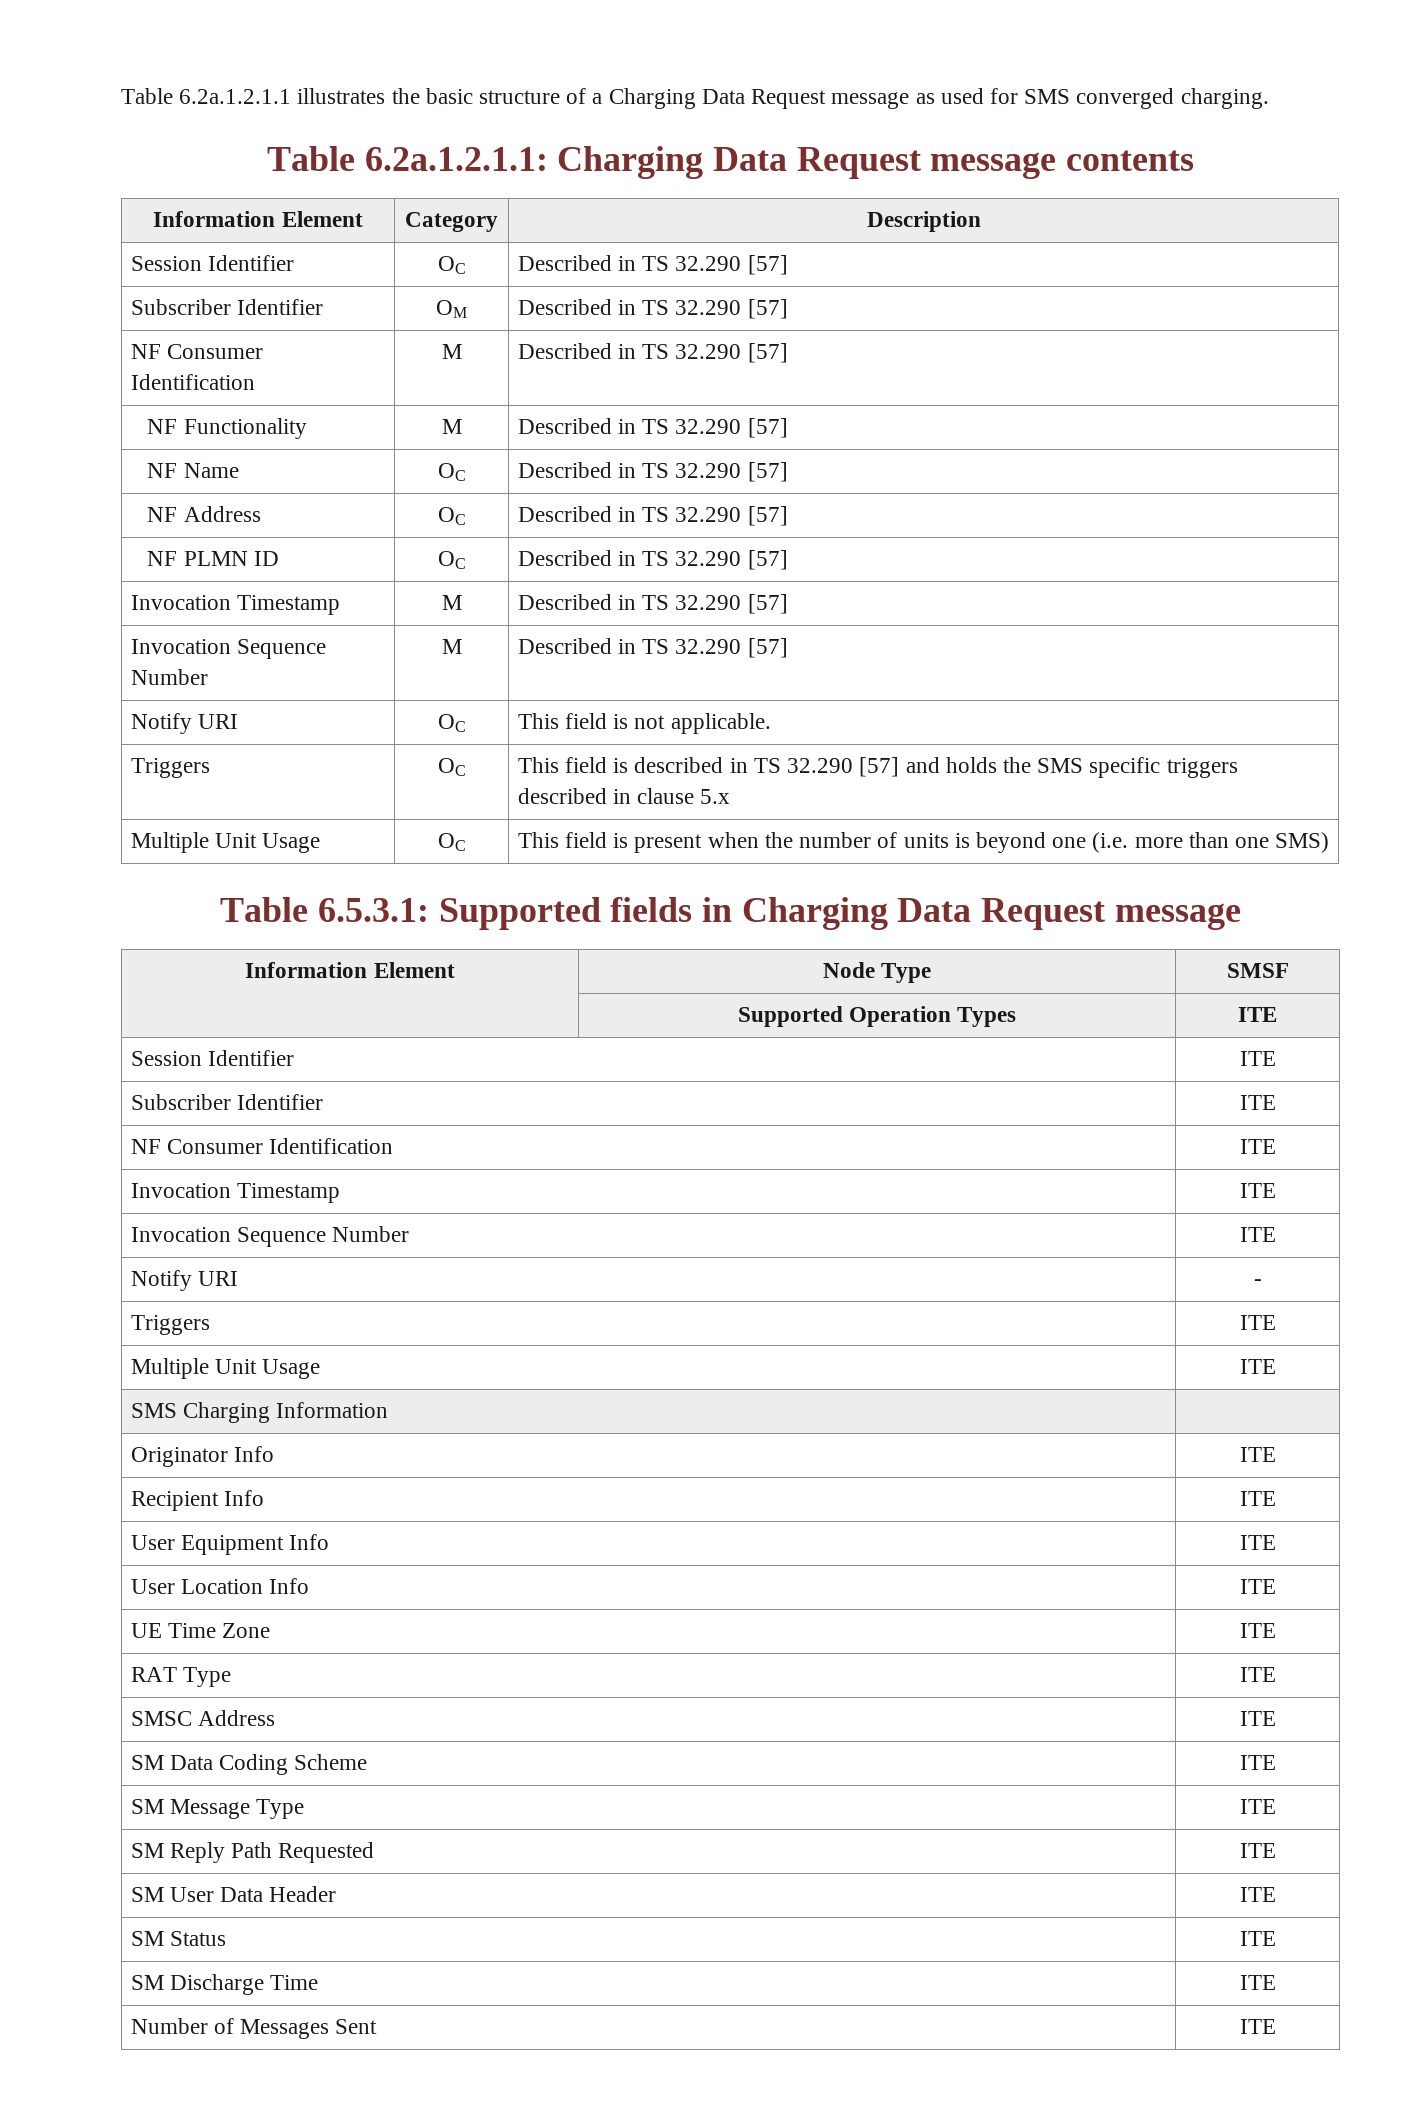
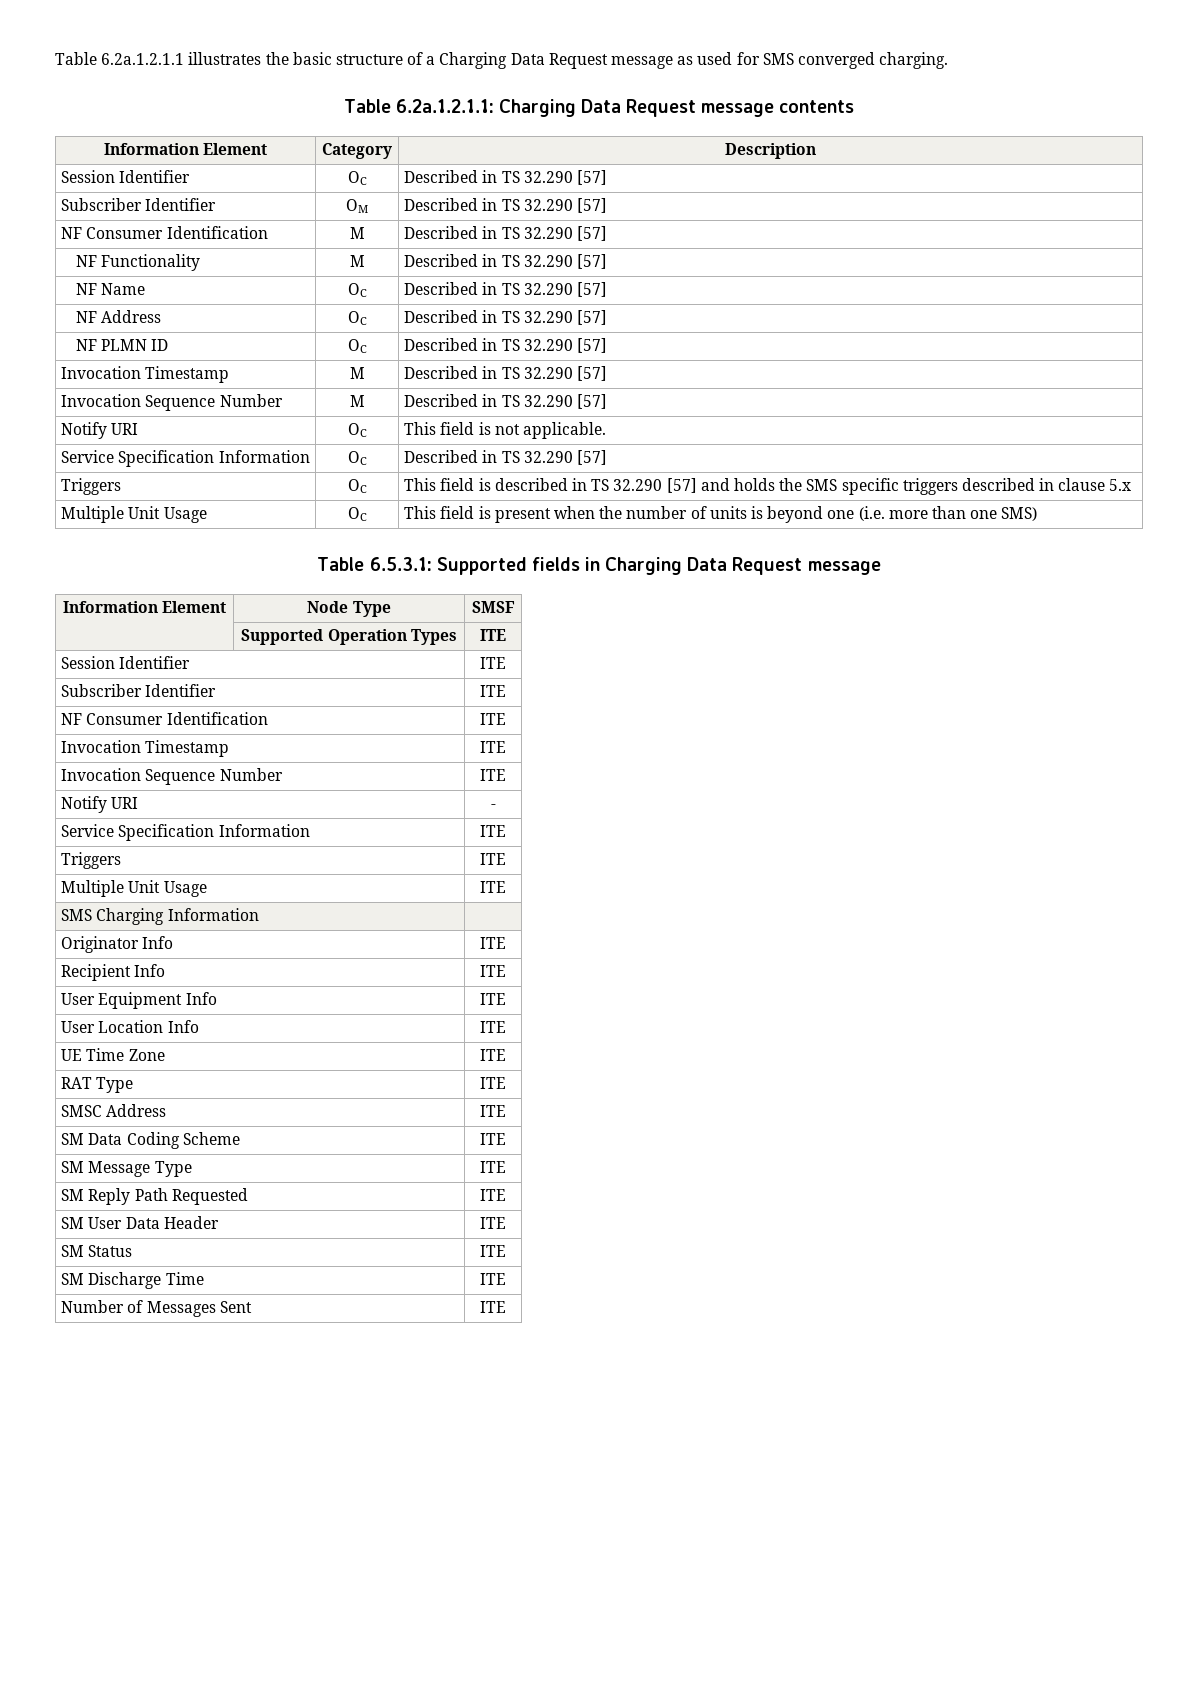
+ Service Specification Information | OC | Described in TS 32.290 [57]
+ Service Specification Information | ITE

